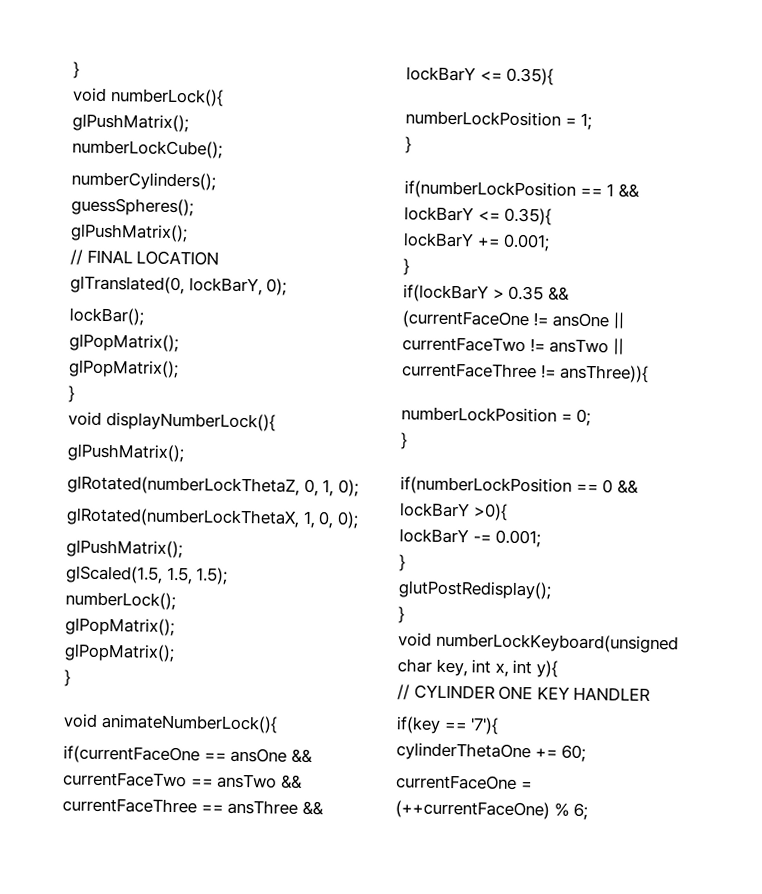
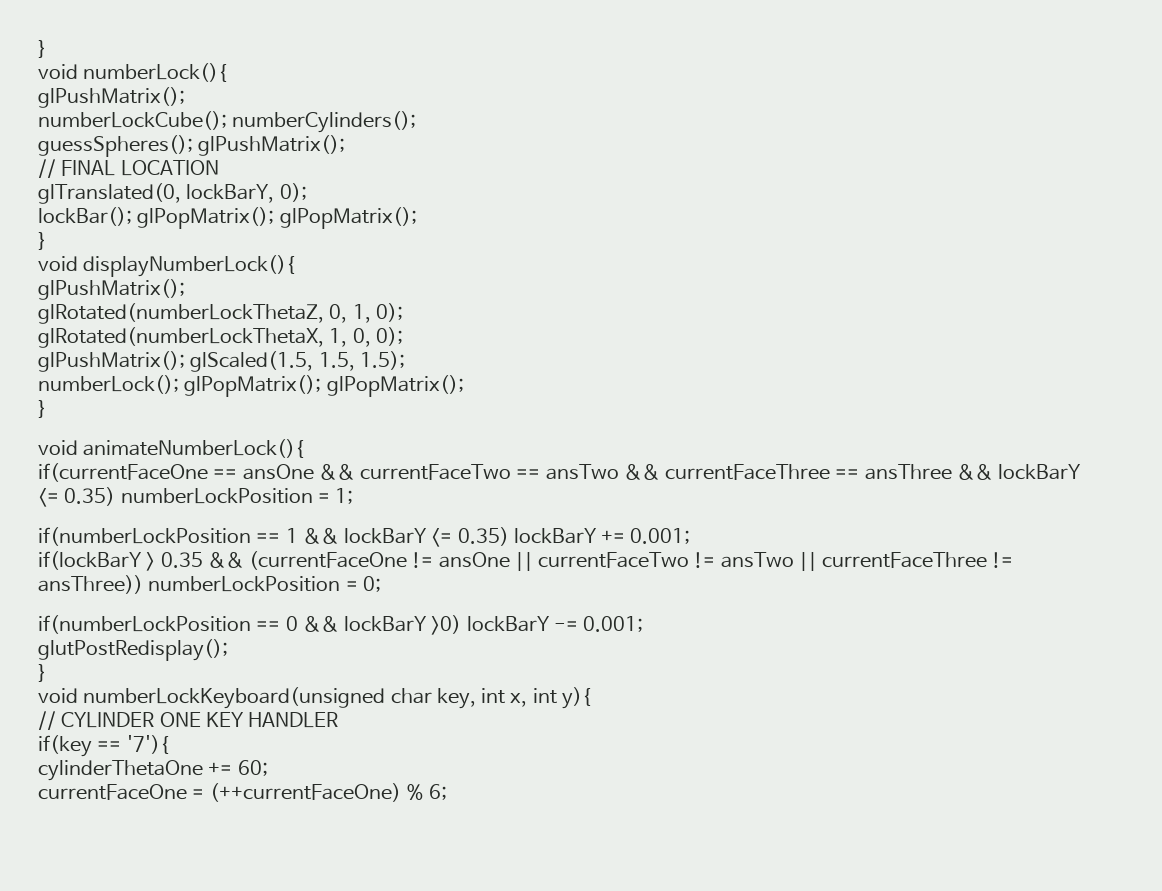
- numberLockCube();
- numberCylinders();
+ numberLockCube(); numberCylinders();
- guessSpheres();
- glPushMatrix();
+ guessSpheres(); glPushMatrix();
- lockBar();
- glPopMatrix();
- glPopMatrix();
+ lockBar(); glPopMatrix(); glPopMatrix();
  glRotated(numberLockThetaX, 1, 0, 0);
- glPushMatrix();
- glScaled(1.5, 1.5, 1.5);
+ glPushMatrix(); glScaled(1.5, 1.5, 1.5);
- numberLock();
- glPopMatrix();
- glPopMatrix();
+ numberLock(); glPopMatrix(); glPopMatrix();
- if(currentFaceOne == ansOne && currentFaceTwo == ansTwo && currentFaceThree == ansThree && lockBarY <= 0.35){
- numberLockPosition = 1;
- }
+ if(currentFaceOne == ansOne && currentFaceTwo == ansTwo && currentFaceThree == ansThree && lockBarY <= 0.35) numberLockPosition = 1;
- if(numberLockPosition == 1 && lockBarY <= 0.35){
- lockBarY += 0.001;
- }
+ if(numberLockPosition == 1 && lockBarY <= 0.35) lockBarY += 0.001;
- if(lockBarY > 0.35 && (currentFaceOne != ansOne || currentFaceTwo != ansTwo || currentFaceThree != ansThree)){
- numberLockPosition = 0;
- }
+ if(lockBarY > 0.35 && (currentFaceOne != ansOne || currentFaceTwo != ansTwo || currentFaceThree != ansThree)) numberLockPosition = 0;
- if(numberLockPosition == 0 && lockBarY >0){
- lockBarY -= 0.001;
- }
+ if(numberLockPosition == 0 && lockBarY >0) lockBarY -= 0.001;

